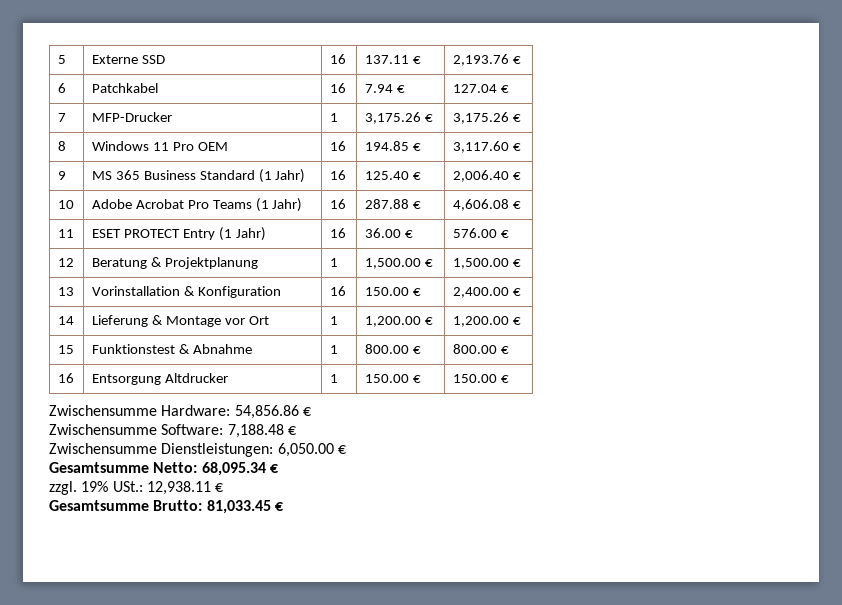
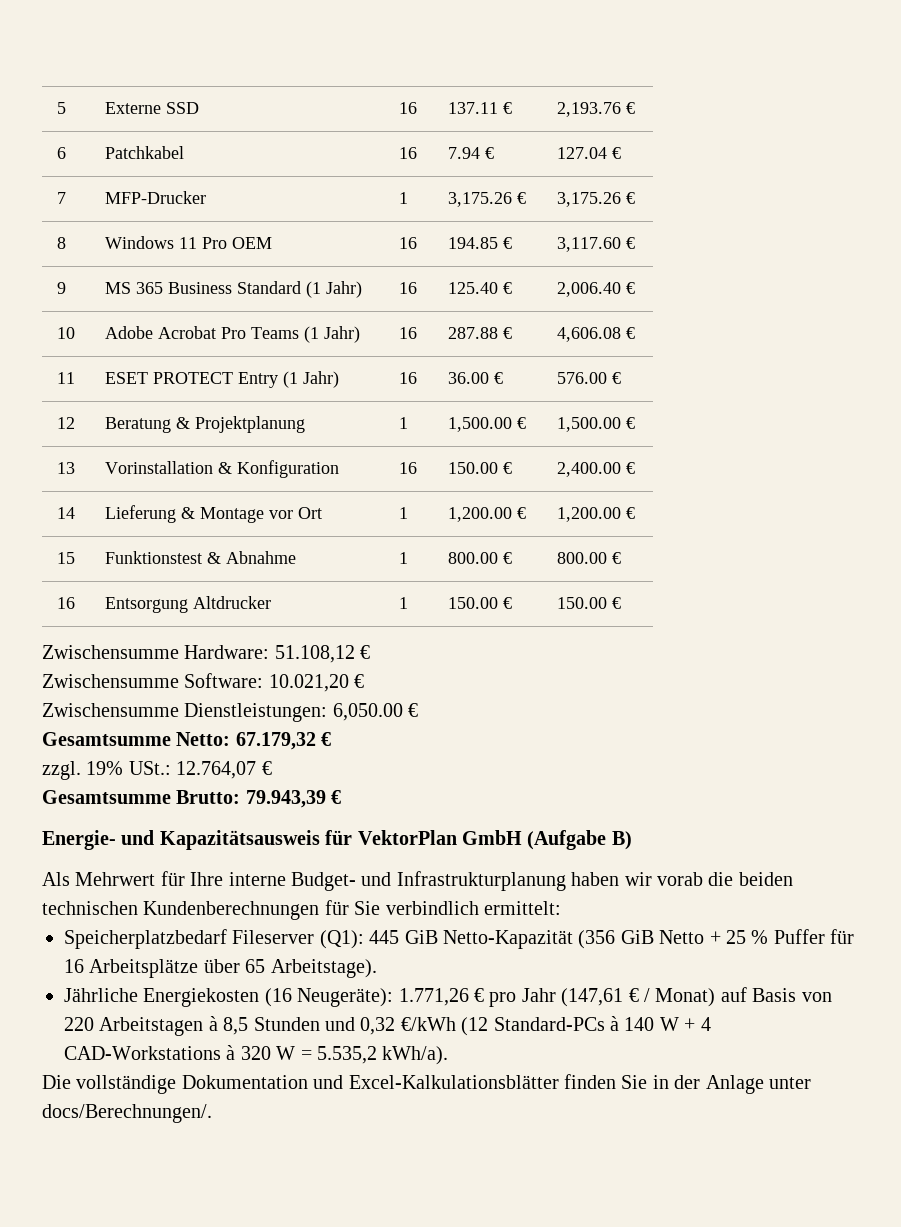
- Zwischensumme Hardware: 54,856.86 €
+ Zwischensumme Hardware: 51.108,12 €
- Zwischensumme Software: 7,188.48 €
+ Zwischensumme Software: 10.021,20 €
- Gesamtsumme Netto: 68,095.34 €
+ Gesamtsumme Netto: 67.179,32 €
- zzgl. 19% USt.: 12,938.11 €
+ zzgl. 19% USt.: 12.764,07 €
- Gesamtsumme Brutto: 81,033.45 €
+ Gesamtsumme Brutto: 79.943,39 €
+ Energie- und Kapazitätsausweis für VektorPlan GmbH (Aufgabe B)
+ Als Mehrwert für Ihre interne Budget- und Infrastrukturplanung haben wir vorab die beiden technischen Kundenberechnungen für Sie verbindlich ermittelt:
+ Speicherplatzbedarf Fileserver (Q1): 445 GiB Netto-Kapazität (356 GiB Netto + 25 % Puffer für 16 Arbeitsplätze über 65 Arbeitstage).
+ Jährliche Energiekosten (16 Neugeräte): 1.771,26 € pro Jahr (147,61 € / Monat) auf Basis von 220 Arbeitstagen à 8,5 Stunden und 0,32 €/kWh (12 Standard-PCs à 140 W + 4 CAD-Workstations à 320 W = 5.535,2 kWh/a).
+ Die vollständige Dokumentation und Excel-Kalkulationsblätter finden Sie in der Anlage unter docs/Berechnungen/.

